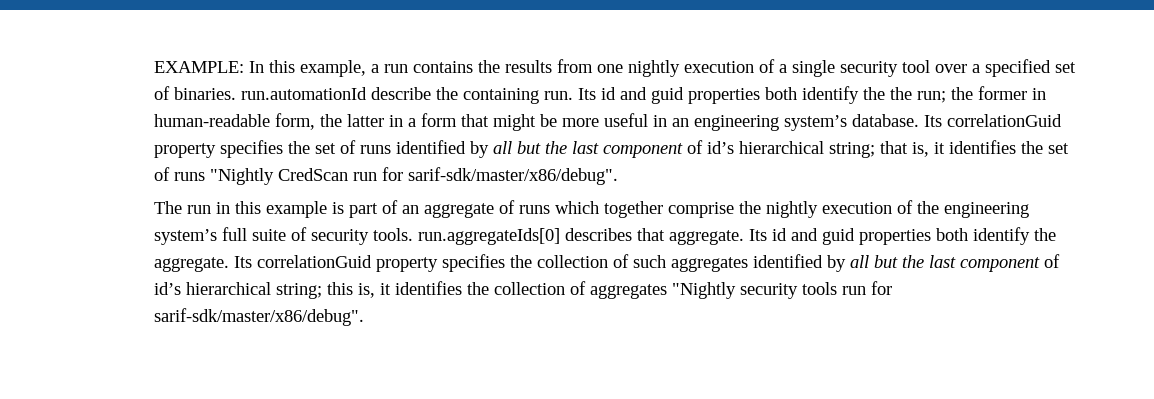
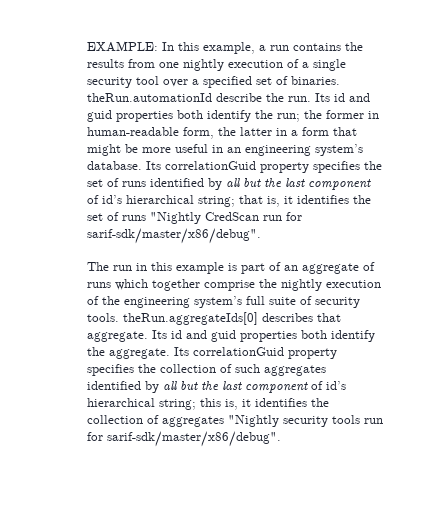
- EXAMPLE: In this example, a run contains the results from one nightly execution of a single security tool over a specified set of binaries. run.automationId describe the containing run.
+ EXAMPLE: In this example, a run contains the results from one nightly execution of a single security tool over a specified set of binaries. theRun.automationId describe the run.
- Its id and guid properties both identify the the run; the former in human-readable form, the latter in a form that might be more useful in an engineering system’s database.
+ Its id and guid properties both identify the run; the former in human-readable form, the latter in a form that might be more useful in an engineering system’s database.
- The run in this example is part of an aggregate of runs which together comprise the nightly execution of the engineering system’s full suite of security tools. run.aggregateIds[0] describes that aggregate.
+ The run in this example is part of an aggregate of runs which together comprise the nightly execution of the engineering system’s full suite of security tools. theRun.aggregateIds[0] describes that aggregate.

